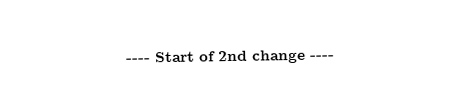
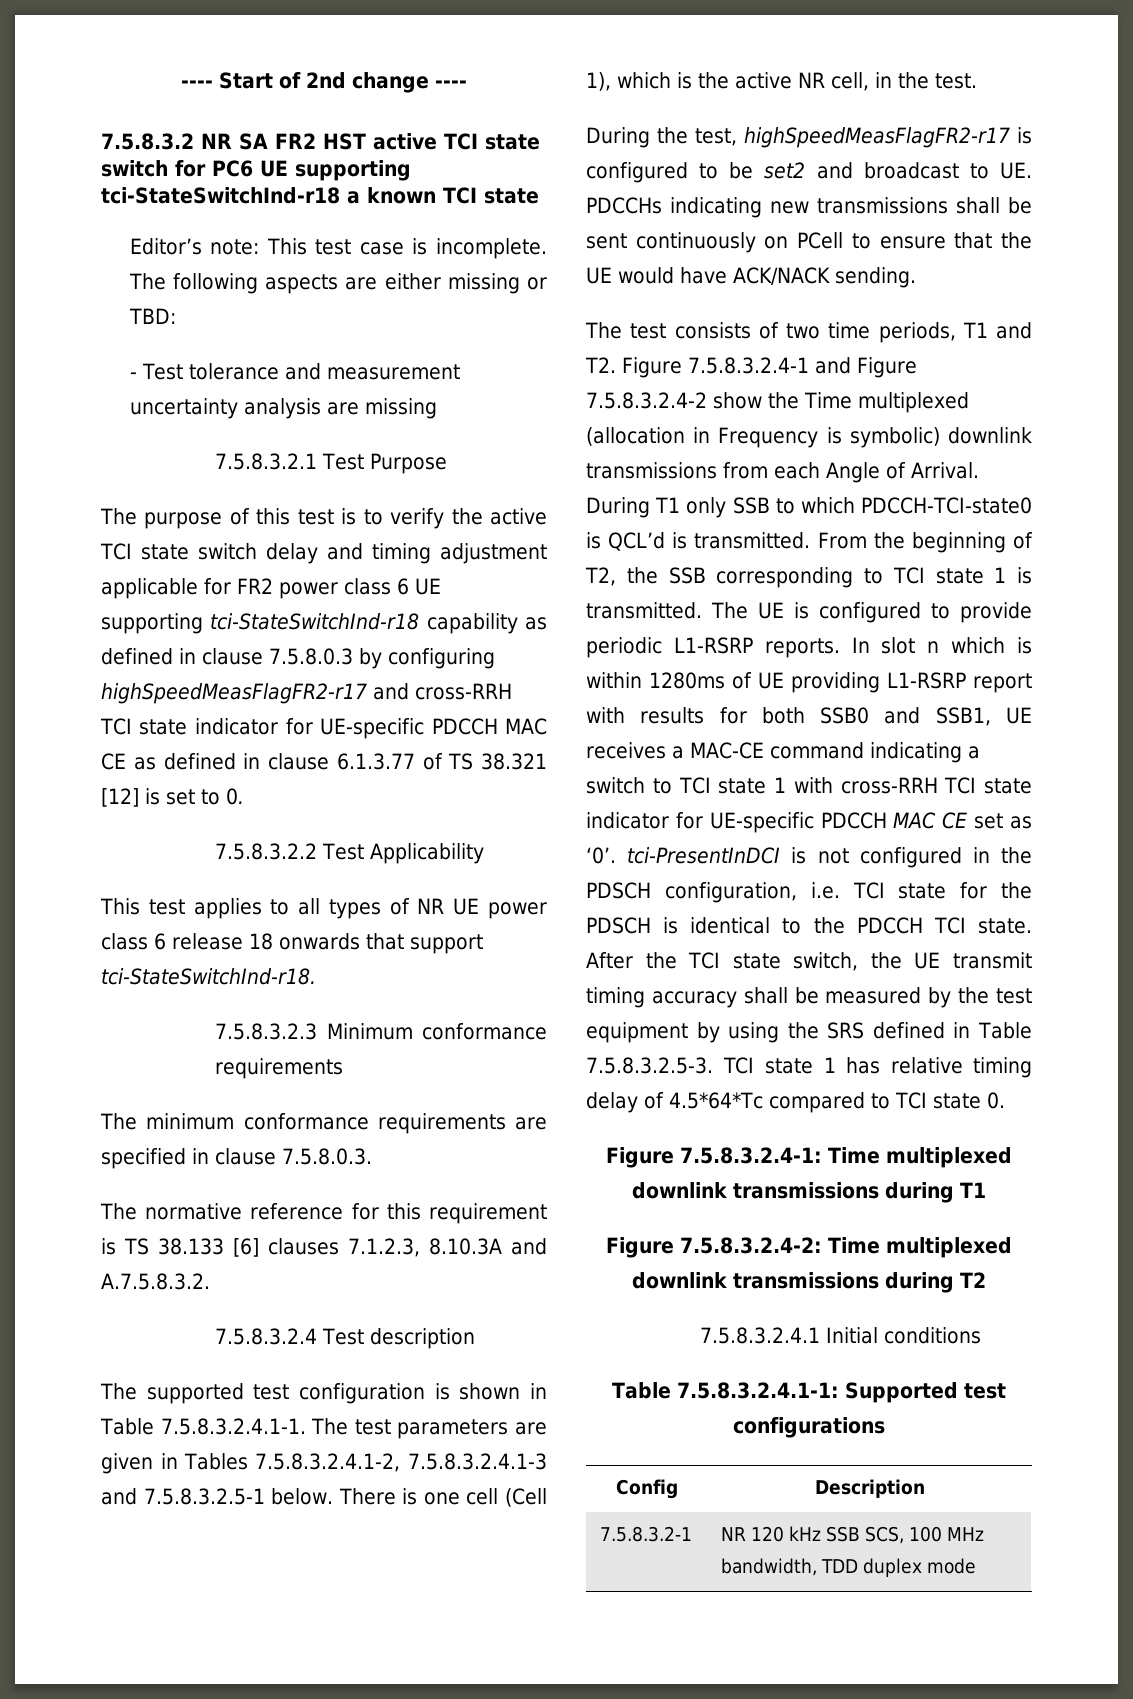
+ 7.5.8.3.2 NR SA FR2 HST active TCI state switch for PC6 UE supporting tci-StateSwitchInd-r18 a known TCI state
+ Editor’s note: This test case is incomplete. The following aspects are either missing or TBD:
+ - Test tolerance and measurement uncertainty analysis are missing
+ 7.5.8.3.2.1 Test Purpose
+ The purpose of this test is to verify the active TCI state switch delay and timing adjustment applicable for FR2 power class 6 UE supporting tci-StateSwitchInd-r18 capability as defined in clause 7.5.8.0.3 by configuring highSpeedMeasFlagFR2-r17 and cross-RRH TCI state indicator for UE-specific PDCCH MAC CE as defined in clause 6.1.3.77 of TS 38.321 [12] is set to 0.
+ 7.5.8.3.2.2 Test Applicability
+ This test applies to all types of NR UE power class 6 release 18 onwards that support tci-StateSwitchInd-r18.
+ 7.5.8.3.2.3 Minimum conformance requirements
+ The minimum conformance requirements are specified in clause 7.5.8.0.3.
+ The normative reference for this requirement is TS 38.133 [6] clauses 7.1.2.3, 8.10.3A and A.7.5.8.3.2.
+ 7.5.8.3.2.4 Test description
+ The supported test configuration is shown in Table 7.5.8.3.2.4.1-1. The test parameters are given in Tables 7.5.8.3.2.4.1-2, 7.5.8.3.2.4.1-3 and 7.5.8.3.2.5-1 below. There is one cell (Cell 1), which is the active NR cell, in the test.
+ During the test, highSpeedMeasFlagFR2-r17 is configured to be set2 and broadcast to UE. PDCCHs indicating new transmissions shall be sent continuously on PCell to ensure that the UE would have ACK/NACK sending.
+ The test consists of two time periods, T1 and T2. Figure 7.5.8.3.2.4-1 and Figure 7.5.8.3.2.4-2 show the Time multiplexed (allocation in Frequency is symbolic) downlink transmissions from each Angle of Arrival. During T1 only SSB to which PDCCH-TCI-state0 is QCL’d is transmitted. From the beginning of T2, the SSB corresponding to TCI state 1 is transmitted. The UE is configured to provide periodic L1-RSRP reports. In slot n which is within 1280ms of UE providing L1-RSRP report with results for both SSB0 and SSB1, UE receives a MAC-CE command indicating a switch to TCI state 1 with cross-RRH TCI state indicator for UE-specific PDCCH MAC CE set as ‘0’. tci-PresentInDCI is not configured in the PDSCH configuration, i.e. TCI state for the PDSCH is identical to the PDCCH TCI state. After the TCI state switch, the UE transmit timing accuracy shall be measured by the test equipment by using the SRS defined in Table 7.5.8.3.2.5-3. TCI state 1 has relative timing delay of 4.5*64*Tc compared to TCI state 0.
+ Figure 7.5.8.3.2.4-1: Time multiplexed downlink transmissions during T1
+ Figure 7.5.8.3.2.4-2: Time multiplexed downlink transmissions during T2
+ 7.5.8.3.2.4.1 Initial conditions
+ Table 7.5.8.3.2.4.1-1: Supported test configurations
+ Config | Description
+ 7.5.8.3.2-1 | NR 120 kHz SSB SCS, 100 MHz bandwidth, TDD duplex mode

